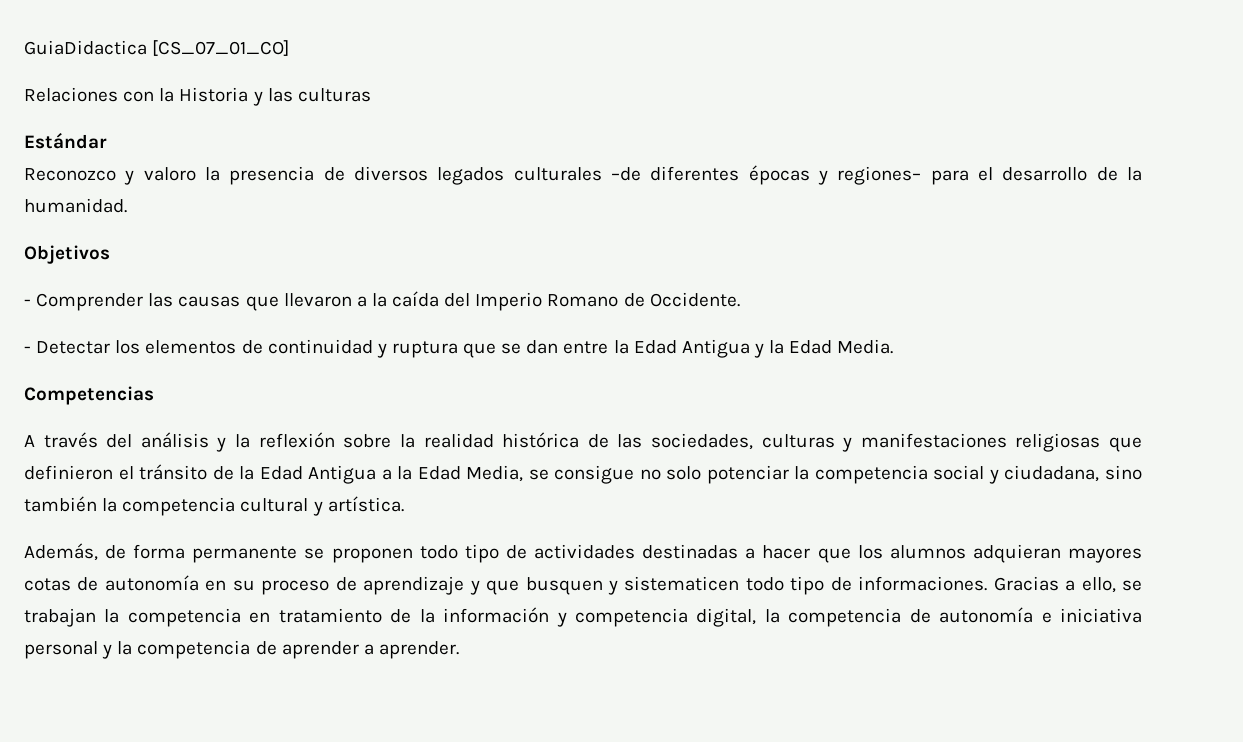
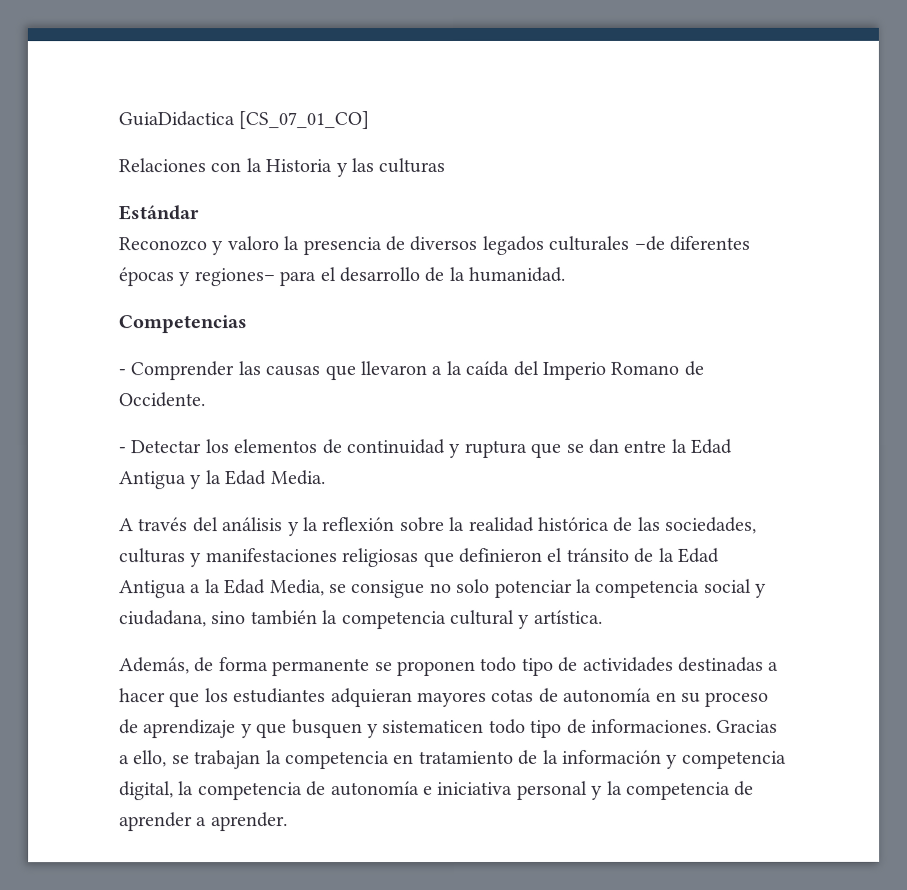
- Objetivos
+ Competencias
- Competencias
- Además, de forma permanente se proponen todo tipo de actividades destinadas a hacer que los alumnos adquieran mayores cotas de autonomía en su proceso de aprendizaje y que busquen y sistematicen todo tipo de informaciones.
+ Además, de forma permanente se proponen todo tipo de actividades destinadas a hacer que los estudiantes adquieran mayores cotas de autonomía en su proceso de aprendizaje y que busquen y sistematicen todo tipo de informaciones.

